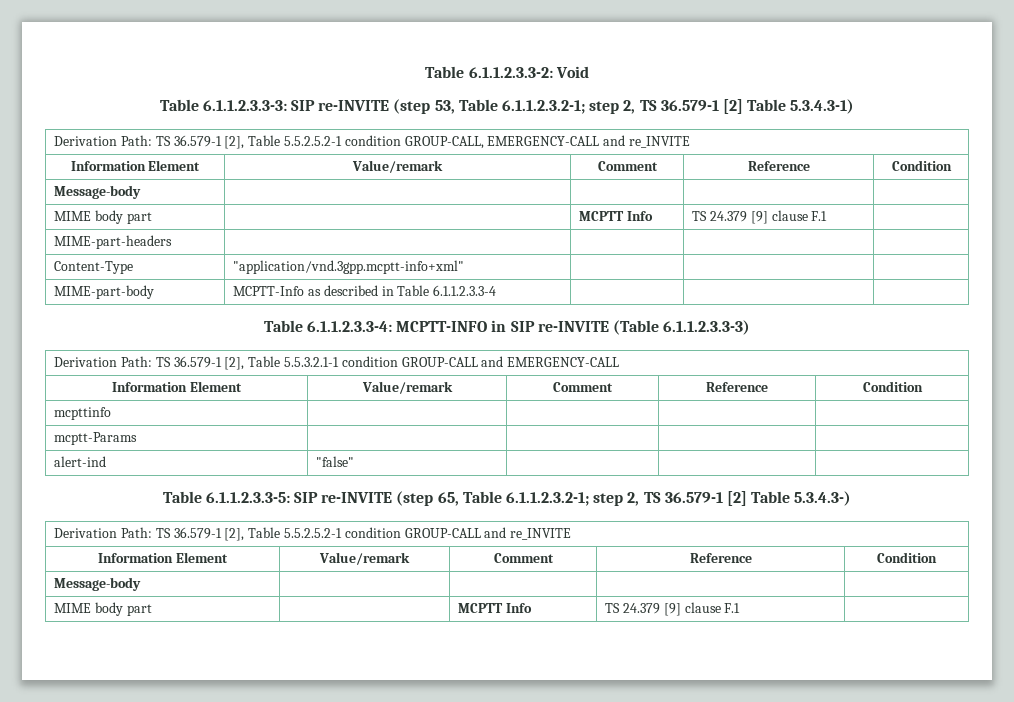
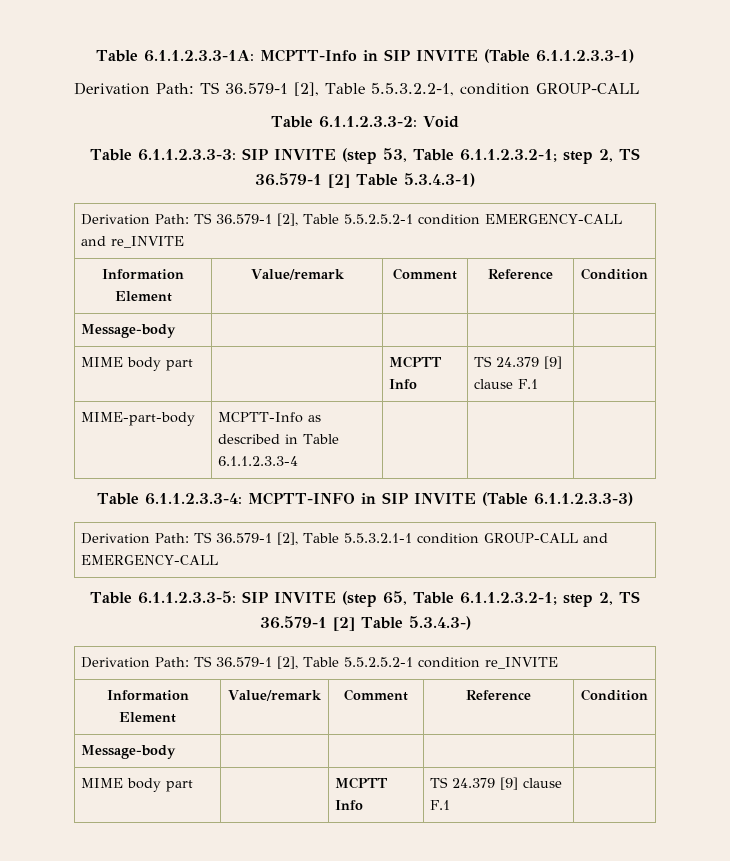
+ Table 6.1.1.2.3.3-1A: MCPTT-Info in SIP INVITE (Table 6.1.1.2.3.3-1)
+ Derivation Path: TS 36.579-1 [2], Table 5.5.3.2.2-1, condition GROUP-CALL
- Table 6.1.1.2.3.3-3: SIP re-INVITE (step 53, Table 6.1.1.2.3.2-1; step 2, TS 36.579-1 [2] Table 5.3.4.3-1)
+ Table 6.1.1.2.3.3-3: SIP INVITE (step 53, Table 6.1.1.2.3.2-1; step 2, TS 36.579-1 [2] Table 5.3.4.3-1)
- Derivation Path: TS 36.579-1 [2], Table 5.5.2.5.2-1 condition GROUP-CALL, EMERGENCY-CALL and re_INVITE
+ Derivation Path: TS 36.579-1 [2], Table 5.5.2.5.2-1 condition EMERGENCY-CALL and re_INVITE
- MIME-part-headers | | | |
- Content-Type | "application/vnd.3gpp.mcptt-info+xml" | | |
- Table 6.1.1.2.3.3-4: MCPTT-INFO in SIP re-INVITE (Table 6.1.1.2.3.3-3)
+ Table 6.1.1.2.3.3-4: MCPTT-INFO in SIP INVITE (Table 6.1.1.2.3.3-3)
  Derivation Path: TS 36.579-1 [2], Table 5.5.3.2.1-1 condition GROUP-CALL and EMERGENCY-CALL
- Information Element | Value/remark | Comment | Reference | Condition
- mcpttinfo | | | |
- mcptt-Params | | | |
- alert-ind | "false" | | |
- Table 6.1.1.2.3.3-5: SIP re-INVITE (step 65, Table 6.1.1.2.3.2-1; step 2, TS 36.579-1 [2] Table 5.3.4.3-)
+ Table 6.1.1.2.3.3-5: SIP INVITE (step 65, Table 6.1.1.2.3.2-1; step 2, TS 36.579-1 [2] Table 5.3.4.3-)
- Derivation Path: TS 36.579-1 [2], Table 5.5.2.5.2-1 condition GROUP-CALL and re_INVITE
+ Derivation Path: TS 36.579-1 [2], Table 5.5.2.5.2-1 condition re_INVITE

